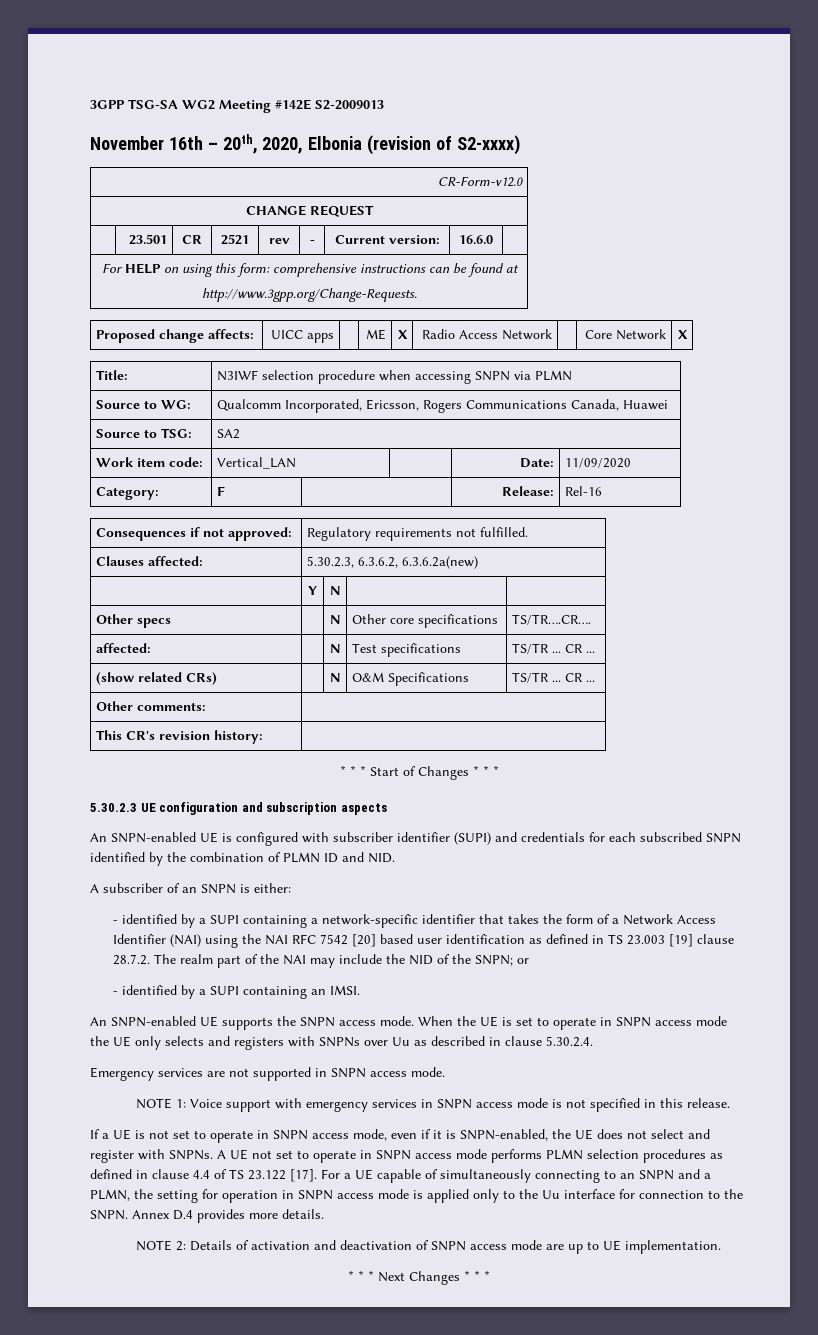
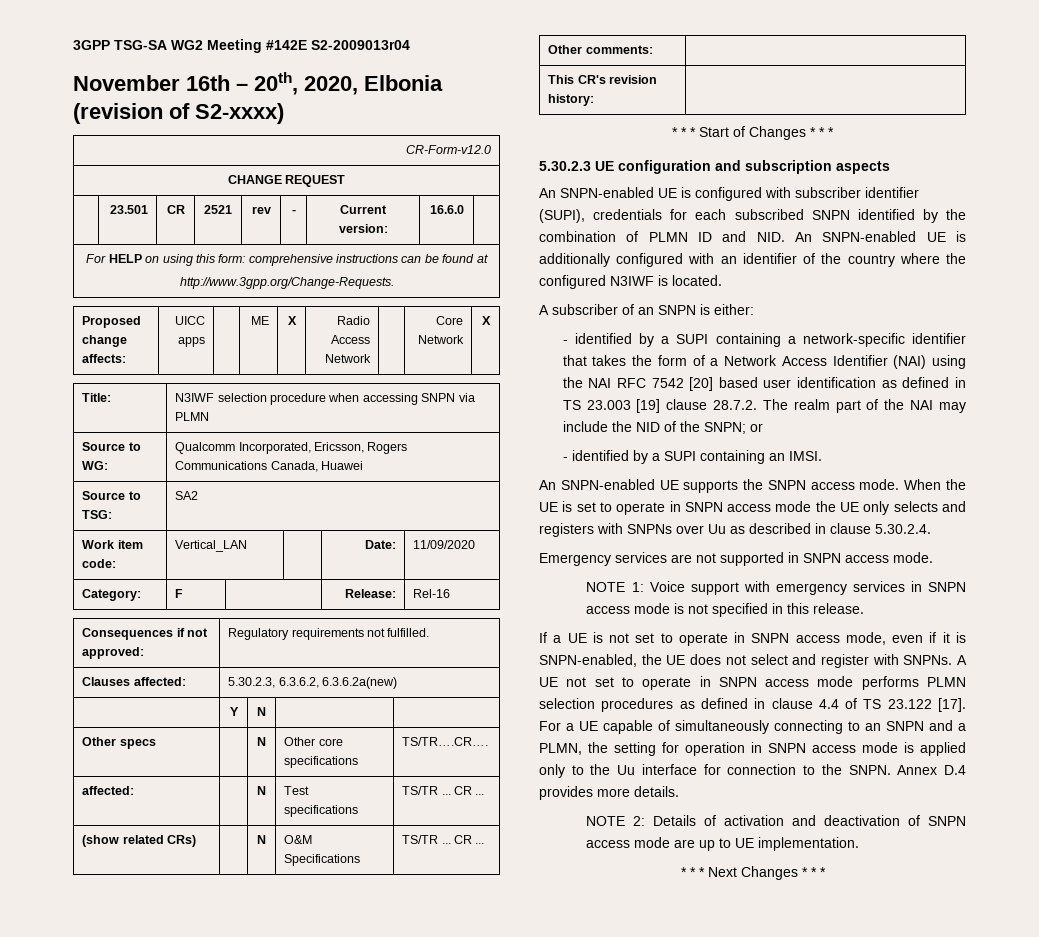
- 3GPP TSG-SA WG2 Meeting #142E S2-2009013
+ 3GPP TSG-SA WG2 Meeting #142E S2-2009013r04
- An SNPN-enabled UE is configured with subscriber identifier (SUPI) and credentials for each subscribed SNPN identified by the combination of PLMN ID and NID.
+ An SNPN-enabled UE is configured with subscriber identifier (SUPI), credentials for each subscribed SNPN identified by the combination of PLMN ID and NID. An SNPN-enabled UE is additionally configured with an identifier of the country where the configured N3IWF is located.

